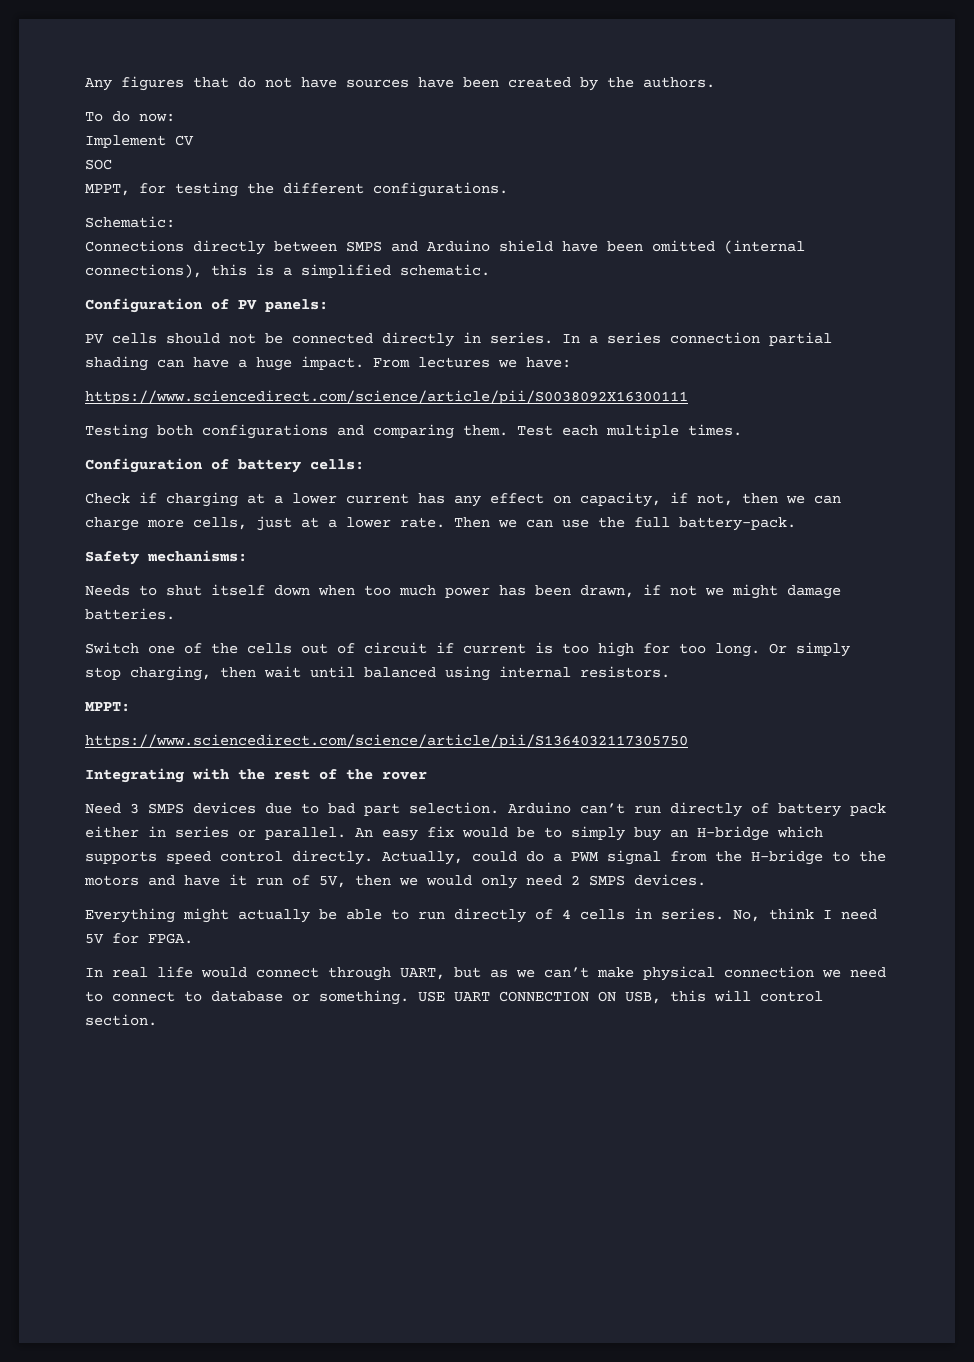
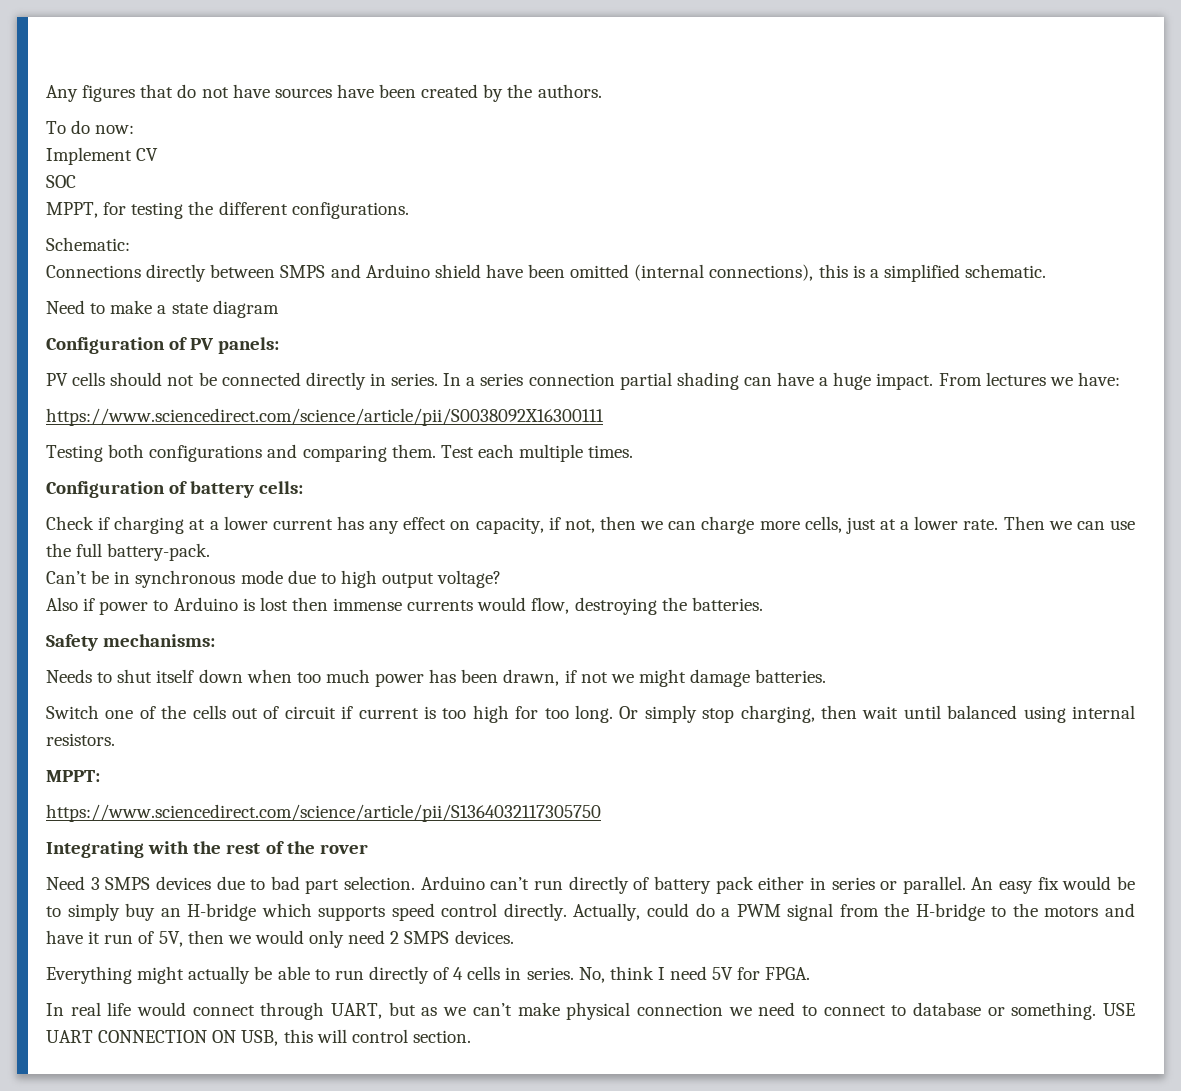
+ Need to make a state diagram
+ Can’t be in synchronous mode due to high output voltage?
+ Also if power to Arduino is lost then immense currents would flow, destroying the batteries.

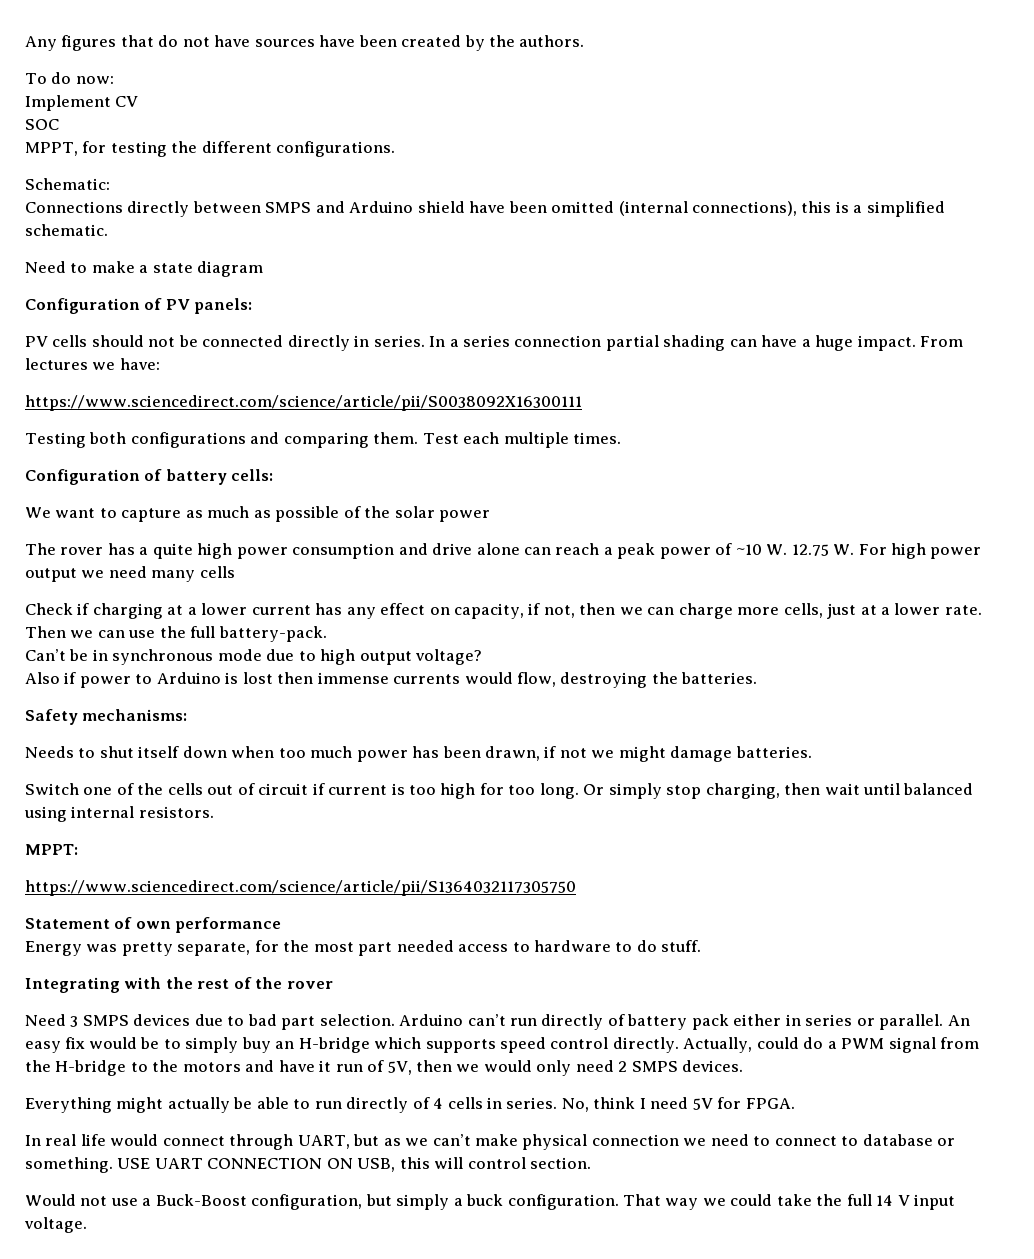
+ We want to capture as much as possible of the solar power
+ The rover has a quite high power consumption and drive alone can reach a peak power of ~10 W. 12.75 W. For high power output we need many cells
+ Statement of own performance
+ Energy was pretty separate, for the most part needed access to hardware to do stuff.
+ Would not use a Buck-Boost configuration, but simply a buck configuration. That way we could take the full 14 V input voltage.

